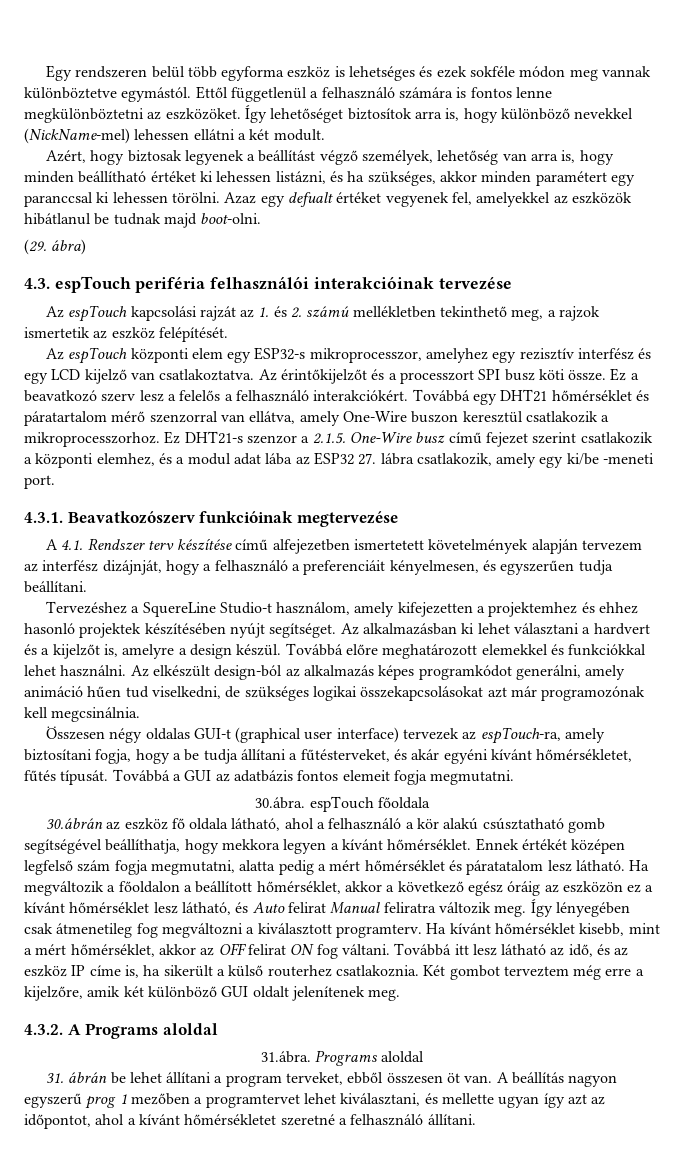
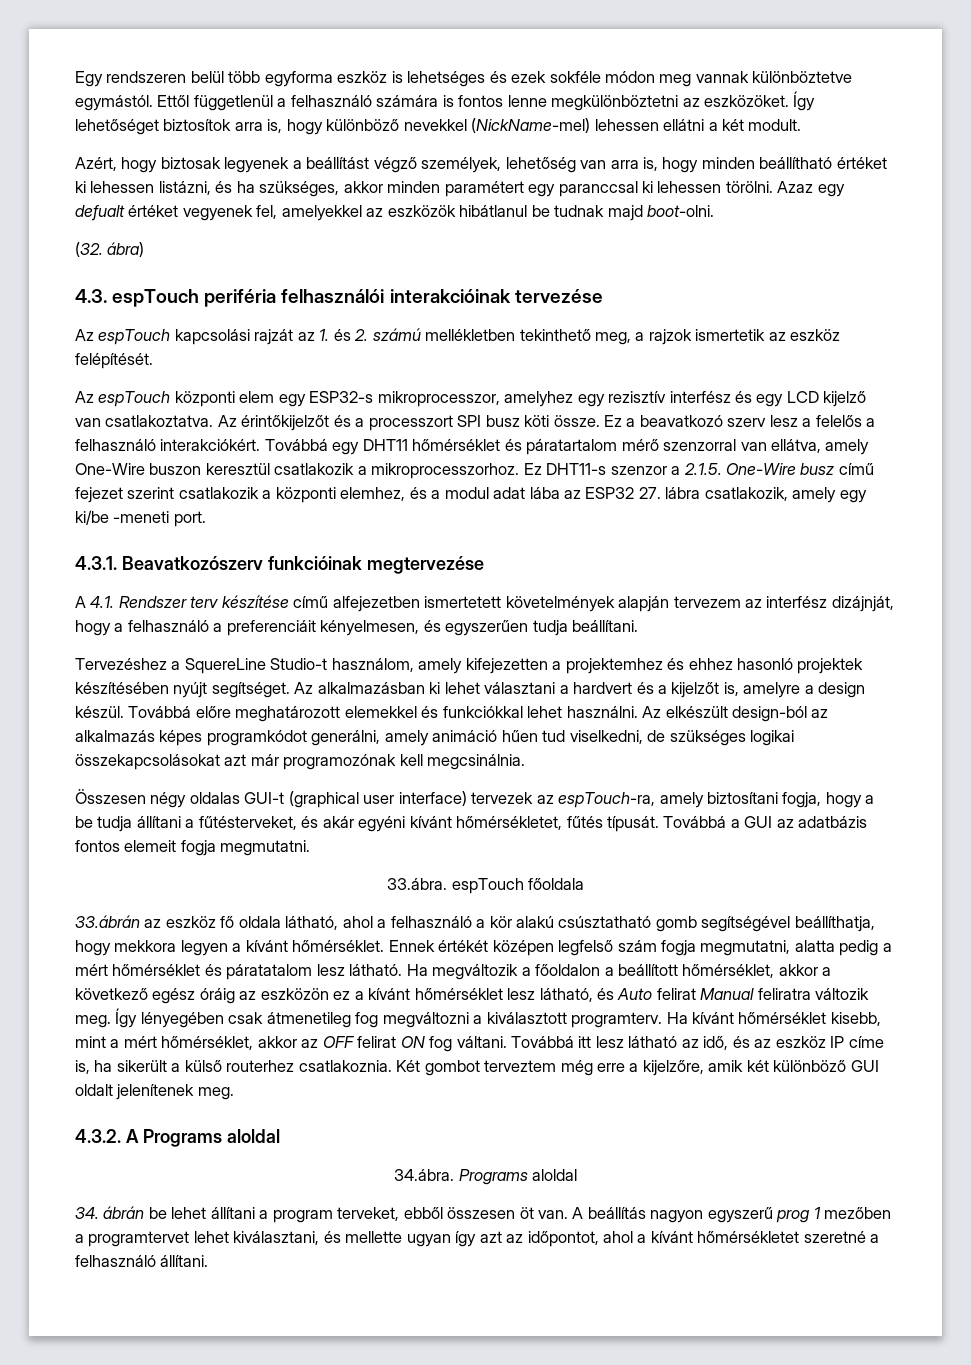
- (29. ábra)
+ (32. ábra)
- Továbbá egy DHT21 hőmérséklet és páratartalom mérő szenzorral van ellátva, amely One-Wire buszon keresztül csatlakozik a mikroprocesszorhoz.
+ Továbbá egy DHT11 hőmérséklet és páratartalom mérő szenzorral van ellátva, amely One-Wire buszon keresztül csatlakozik a mikroprocesszorhoz.
- Ez DHT21-s szenzor a 2.1.5. One-Wire busz című fejezet szerint csatlakozik a központi elemhez, és a modul adat lába az ESP32 27. lábra csatlakozik, amely egy ki/be -meneti port.
+ Ez DHT11-s szenzor a 2.1.5. One-Wire busz című fejezet szerint csatlakozik a központi elemhez, és a modul adat lába az ESP32 27. lábra csatlakozik, amely egy ki/be -meneti port.
- 30.ábra. espTouch főoldala
+ 33.ábra. espTouch főoldala
- 30.ábrán az eszköz fő oldala látható, ahol a felhasználó a kör alakú csúsztatható gomb segítségével beállíthatja, hogy mekkora legyen a kívánt hőmérséklet.
+ 33.ábrán az eszköz fő oldala látható, ahol a felhasználó a kör alakú csúsztatható gomb segítségével beállíthatja, hogy mekkora legyen a kívánt hőmérséklet.
- 31.ábra. Programs aloldal
- 31. ábrán be lehet állítani a program terveket, ebből összesen öt van.
+ 34.ábra. Programs aloldal
+ 34. ábrán be lehet állítani a program terveket, ebből összesen öt van.

